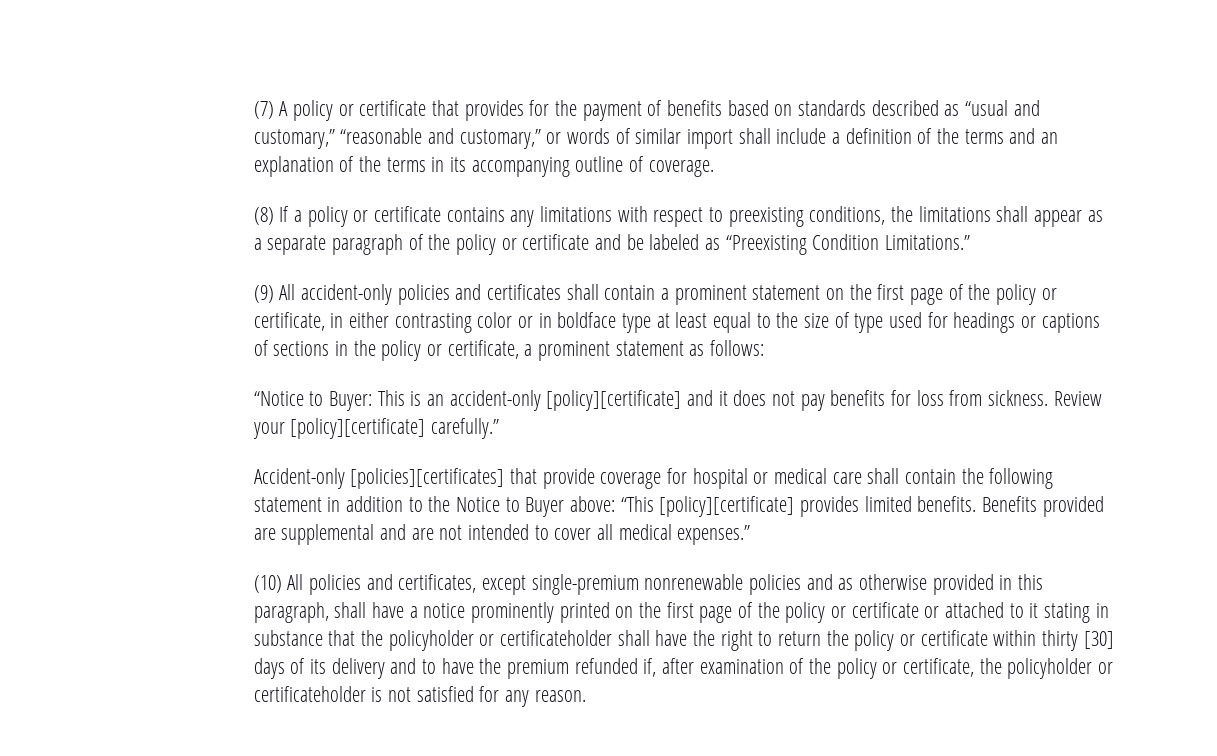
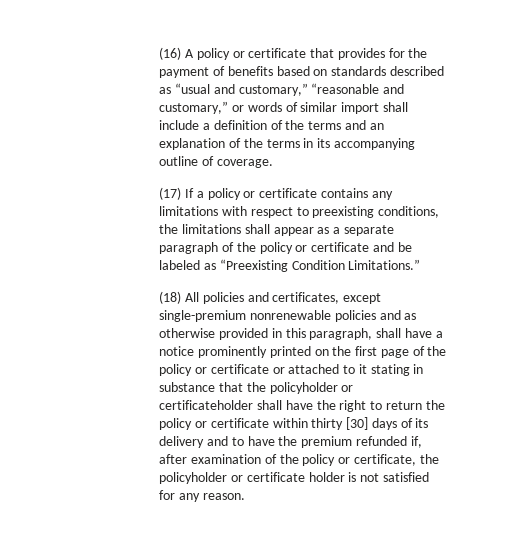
- (7) A policy or certificate that provides for the payment of benefits based on standards described as “usual and customary,” “reasonable and customary,” or words of similar import shall include a definition of the terms and an explanation of the terms in its accompanying outline of coverage.
+ (16) A policy or certificate that provides for the payment of benefits based on standards described as “usual and customary,” “reasonable and customary,” or words of similar import shall include a definition of the terms and an explanation of the terms in its accompanying outline of coverage.
- (8) If a policy or certificate contains any limitations with respect to preexisting conditions, the limitations shall appear as a separate paragraph of the policy or certificate and be labeled as “Preexisting Condition Limitations.”
+ (17) If a policy or certificate contains any limitations with respect to preexisting conditions, the limitations shall appear as a separate paragraph of the policy or certificate and be labeled as “Preexisting Condition Limitations.”
- (9) All accident-only policies and certificates shall contain a prominent statement on the first page of the policy or certificate, in either contrasting color or in boldface type at least equal to the size of type used for headings or captions of sections in the policy or certificate, a prominent statement as follows:
- “Notice to Buyer: This is an accident-only [policy][certificate] and it does not pay benefits for loss from sickness. Review your [policy][certificate] carefully.”
- Accident-only [policies][certificates] that provide coverage for hospital or medical care shall contain the following statement in addition to the Notice to Buyer above: “This [policy][certificate] provides limited benefits. Benefits provided are supplemental and are not intended to cover all medical expenses.”
- (10) All policies and certificates, except single-premium nonrenewable policies and as otherwise provided in this paragraph, shall have a notice prominently printed on the first page of the policy or certificate or attached to it stating in substance that the policyholder or certificateholder shall have the right to return the policy or certificate within thirty [30] days of its delivery and to have the premium refunded if, after examination of the policy or certificate, the policyholder or certificateholder is not satisfied for any reason.
+ (18) All policies and certificates, except single-premium nonrenewable policies and as otherwise provided in this paragraph, shall have a notice prominently printed on the first page of the policy or certificate or attached to it stating in substance that the policyholder or certificateholder shall have the right to return the policy or certificate within thirty [30] days of its delivery and to have the premium refunded if, after examination of the policy or certificate, the policyholder or certificate holder is not satisfied for any reason.

